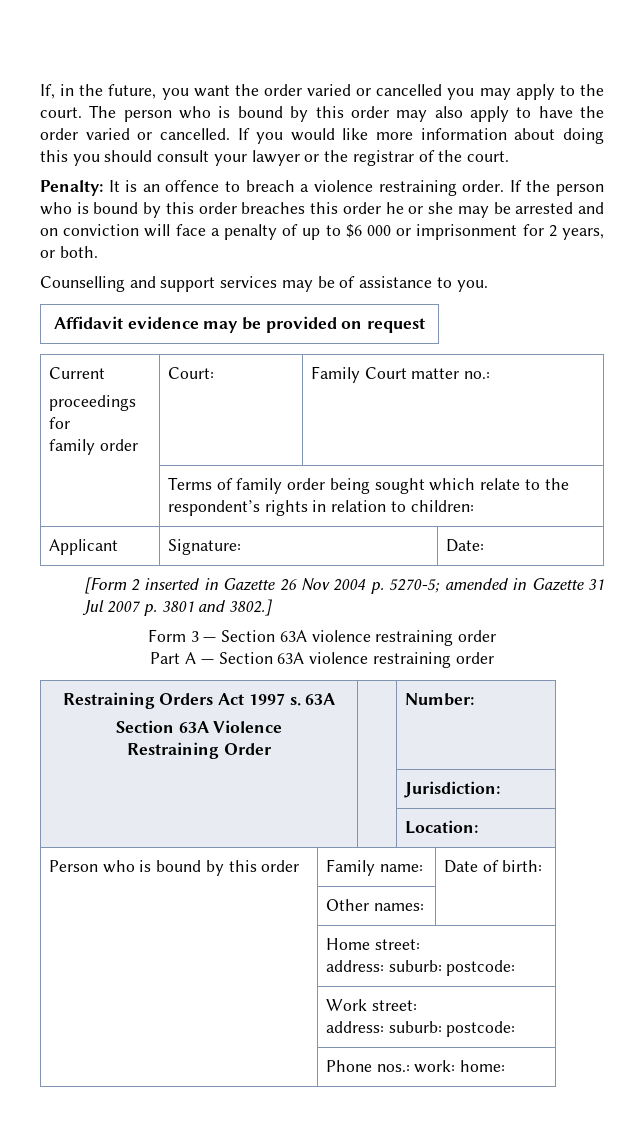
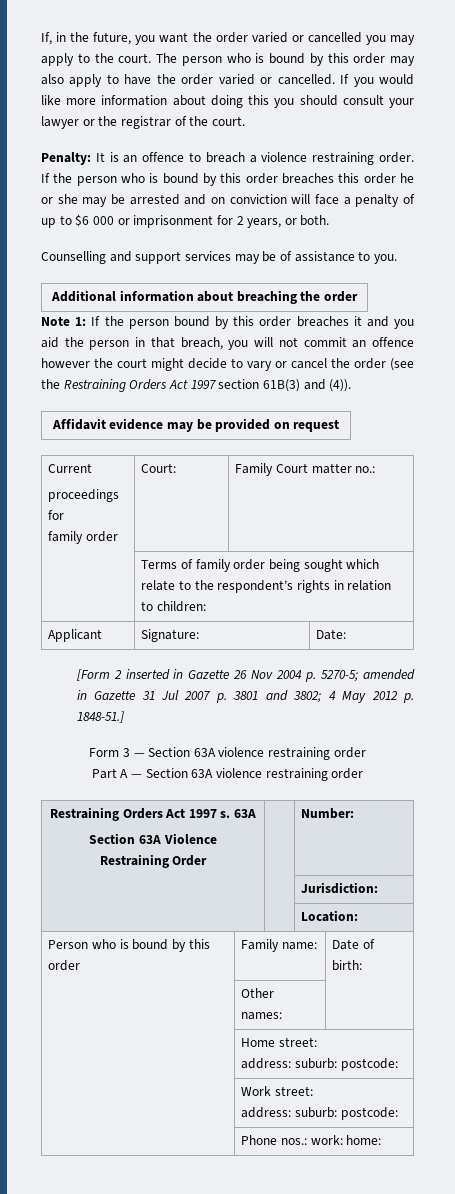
+ Additional information about breaching the order
+ Note 1: If the person bound by this order breaches it and you aid the person in that breach, you will not commit an offence however the court might decide to vary or cancel the order (see the Restraining Orders Act 1997 section 61B(3) and (4)).
- [Form 2 inserted in Gazette 26 Nov 2004 p. 5270-5; amended in Gazette 31 Jul 2007 p. 3801 and 3802.]
+ [Form 2 inserted in Gazette 26 Nov 2004 p. 5270-5; amended in Gazette 31 Jul 2007 p. 3801 and 3802; 4 May 2012 p. 1848-51.]

